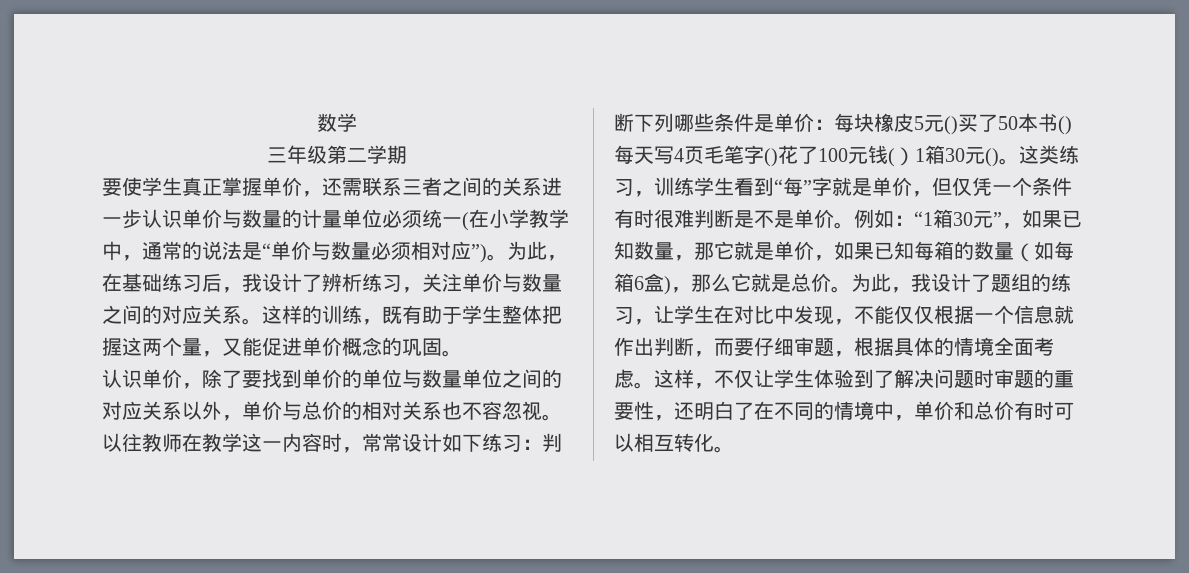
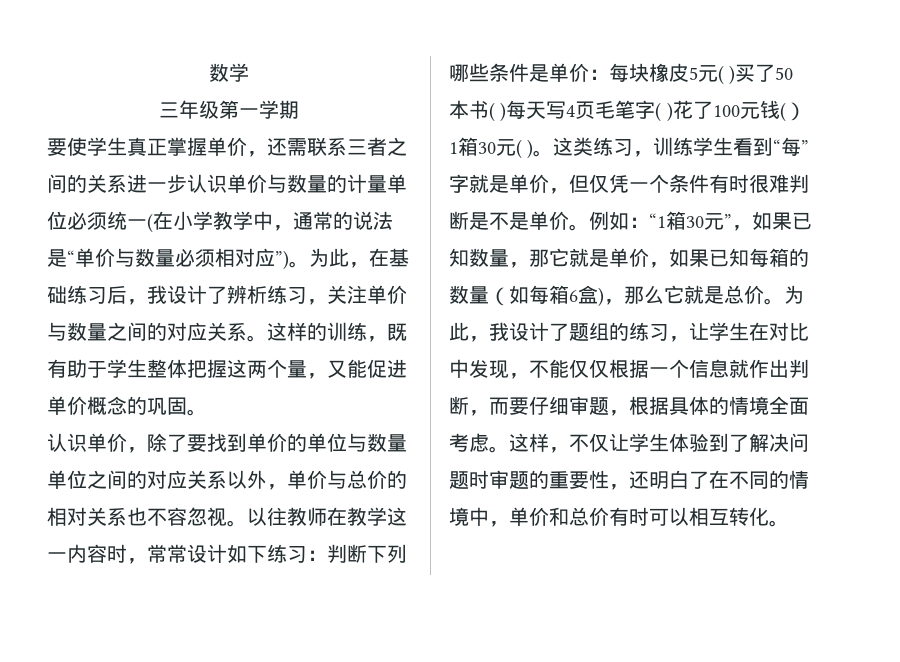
- 三年级第二学期
+ 三年级第一学期
- 以往教师在教学这一内容时，常常设计如下练习：判断下列哪些条件是单价：每块橡皮5元()买了50本书()每天写4页毛笔字()花了100元钱(）1箱30元()。
+ 以往教师在教学这一内容时，常常设计如下练习：判断下列哪些条件是单价：每块橡皮5元( )买了50本书( )每天写4页毛笔字( )花了100元钱(）1箱30元( )。

